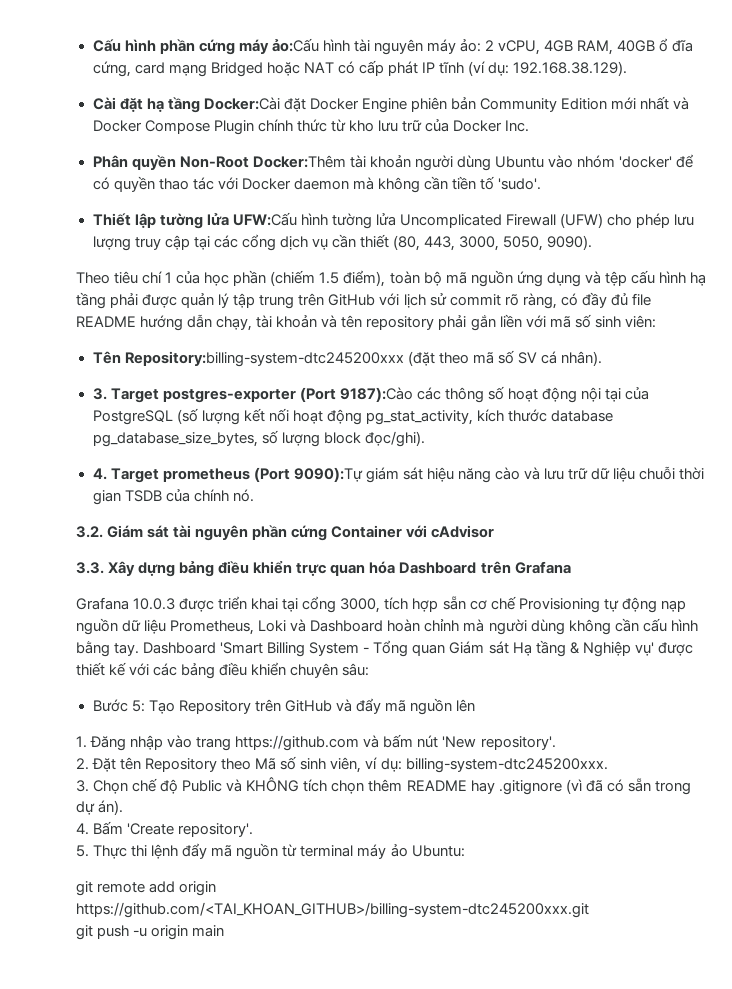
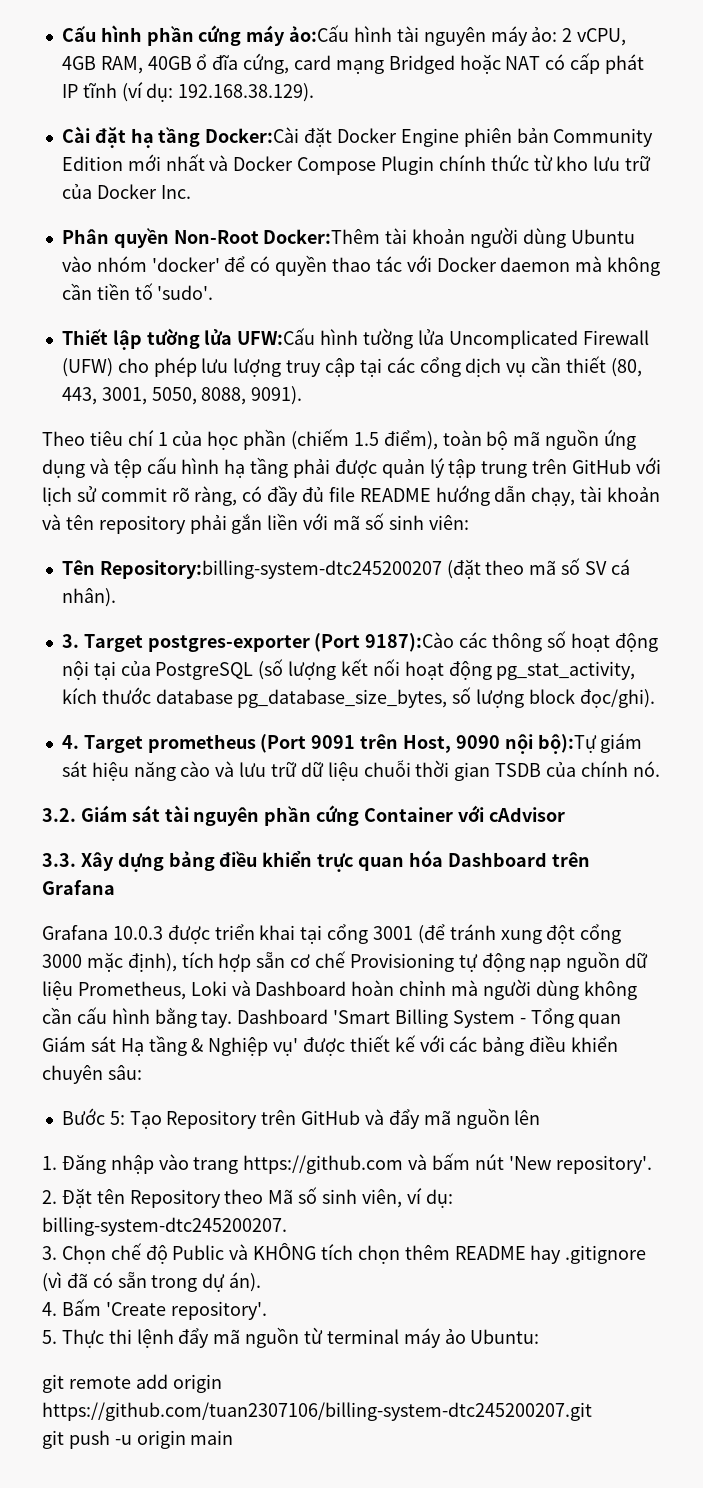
- Thiết lập tường lửa UFW:Cấu hình tường lửa Uncomplicated Firewall (UFW) cho phép lưu lượng truy cập tại các cổng dịch vụ cần thiết (80, 443, 3000, 5050, 9090).
+ Thiết lập tường lửa UFW:Cấu hình tường lửa Uncomplicated Firewall (UFW) cho phép lưu lượng truy cập tại các cổng dịch vụ cần thiết (80, 443, 3001, 5050, 8088, 9091).
- Tên Repository:billing-system-dtc245200xxx (đặt theo mã số SV cá nhân).
+ Tên Repository:billing-system-dtc245200207 (đặt theo mã số SV cá nhân).
- 4. Target prometheus (Port 9090):Tự giám sát hiệu năng cào và lưu trữ dữ liệu chuỗi thời gian TSDB của chính nó.
+ 4. Target prometheus (Port 9091 trên Host, 9090 nội bộ):Tự giám sát hiệu năng cào và lưu trữ dữ liệu chuỗi thời gian TSDB của chính nó.
- Grafana 10.0.3 được triển khai tại cổng 3000, tích hợp sẵn cơ chế Provisioning tự động nạp nguồn dữ liệu Prometheus, Loki và Dashboard hoàn chỉnh mà người dùng không cần cấu hình bằng tay.
+ Grafana 10.0.3 được triển khai tại cổng 3001 (để tránh xung đột cổng 3000 mặc định), tích hợp sẵn cơ chế Provisioning tự động nạp nguồn dữ liệu Prometheus, Loki và Dashboard hoàn chỉnh mà người dùng không cần cấu hình bằng tay.
- 2. Đặt tên Repository theo Mã số sinh viên, ví dụ: billing-system-dtc245200xxx.
+ 2. Đặt tên Repository theo Mã số sinh viên, ví dụ: billing-system-dtc245200207.
- git remote add origin https://github.com/<TAI_KHOAN_GITHUB>/billing-system-dtc245200xxx.git
+ git remote add origin https://github.com/tuan2307106/billing-system-dtc245200207.git

